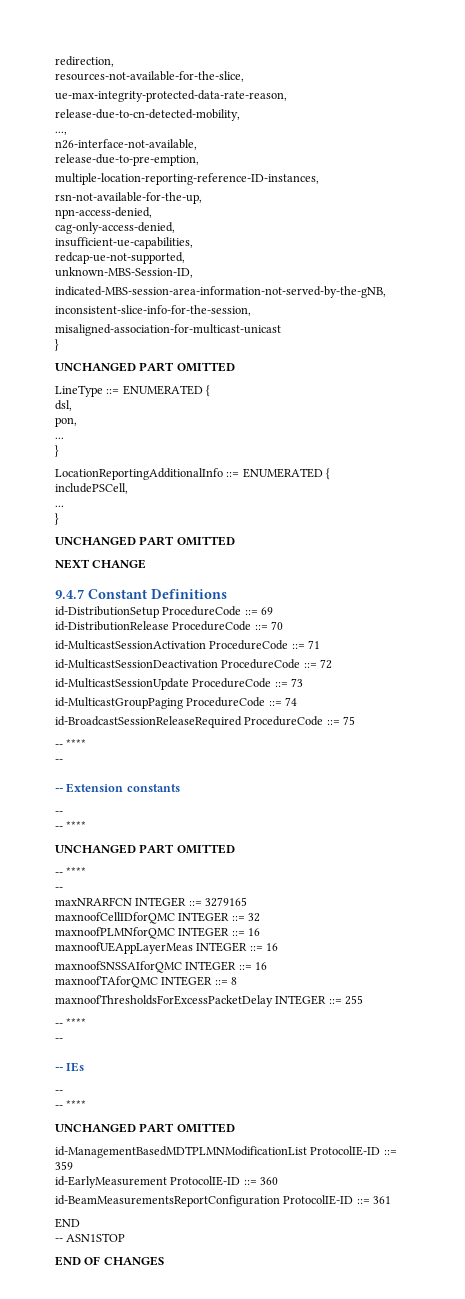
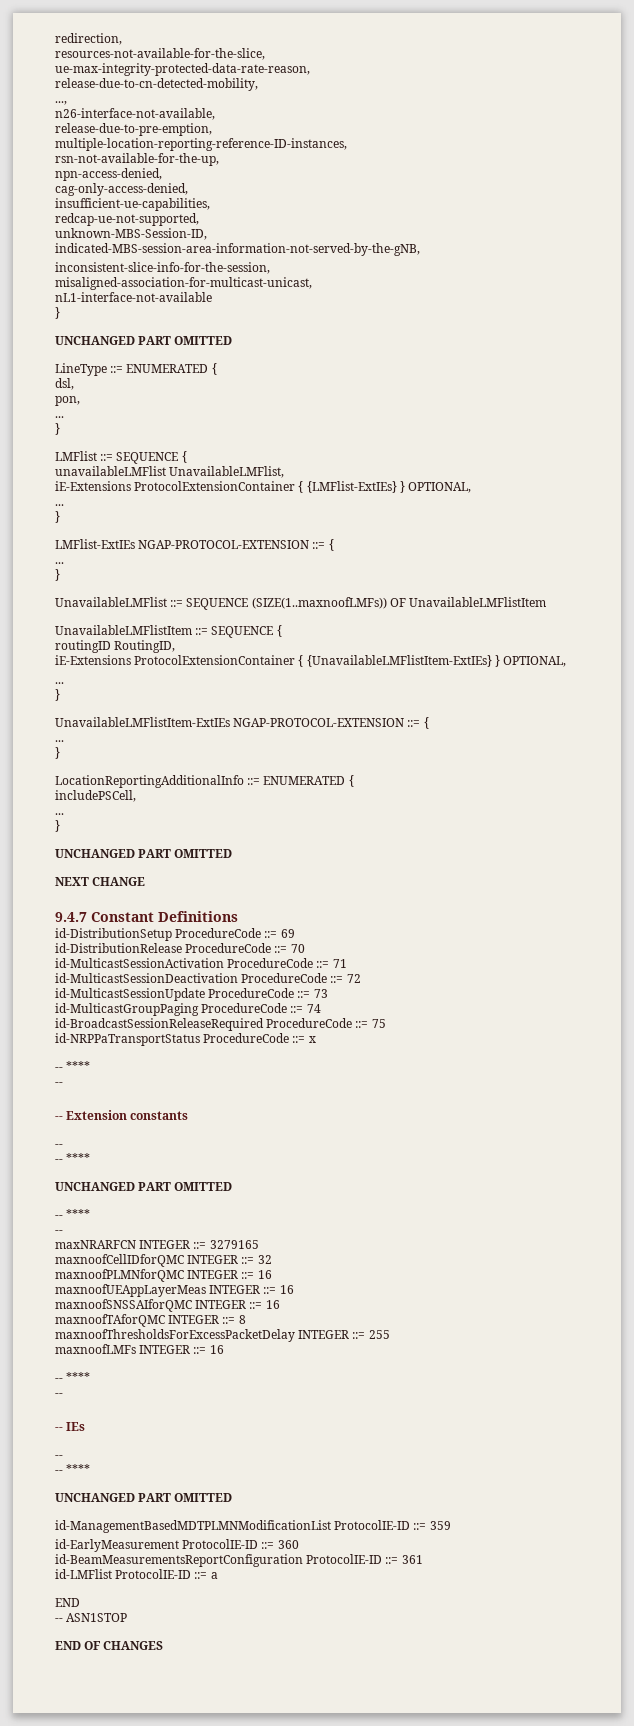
- misaligned-association-for-multicast-unicast
+ misaligned-association-for-multicast-unicast,
+ nL1-interface-not-available
+ LMFlist ::= SEQUENCE {
+ unavailableLMFlist UnavailableLMFlist,
+ iE-Extensions ProtocolExtensionContainer { {LMFlist-ExtIEs} } OPTIONAL,
+ ...
+ }
+ LMFlist-ExtIEs NGAP-PROTOCOL-EXTENSION ::= {
+ ...
+ }
+ UnavailableLMFlist ::= SEQUENCE (SIZE(1..maxnoofLMFs)) OF UnavailableLMFlistItem
+ UnavailableLMFlistItem ::= SEQUENCE {
+ routingID RoutingID,
+ iE-Extensions ProtocolExtensionContainer { {UnavailableLMFlistItem-ExtIEs} } OPTIONAL,
+ ...
+ }
+ UnavailableLMFlistItem-ExtIEs NGAP-PROTOCOL-EXTENSION ::= {
+ ...
+ }
+ id-NRPPaTransportStatus ProcedureCode ::= x
+ maxnoofLMFs INTEGER ::= 16
+ id-LMFlist ProtocolIE-ID ::= a

